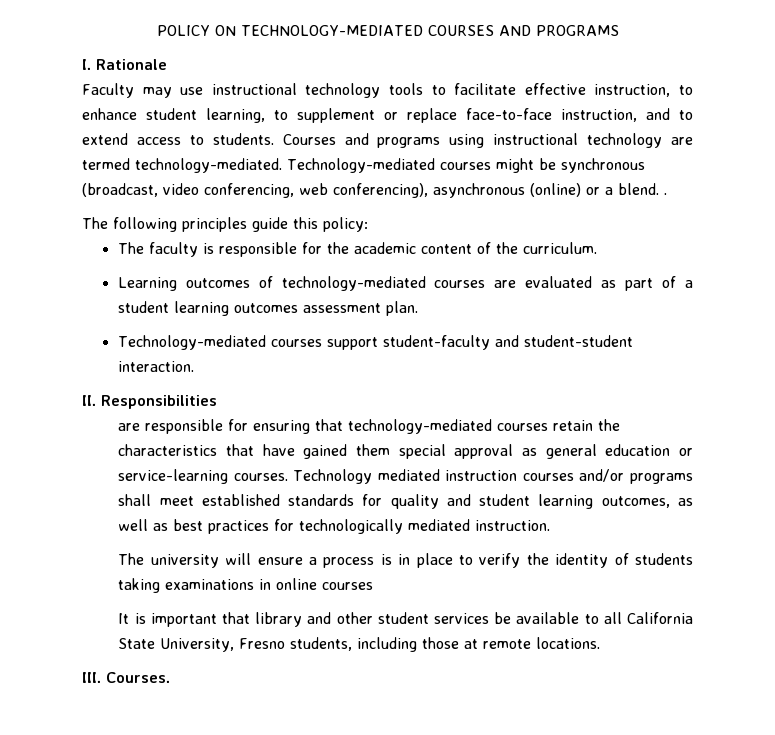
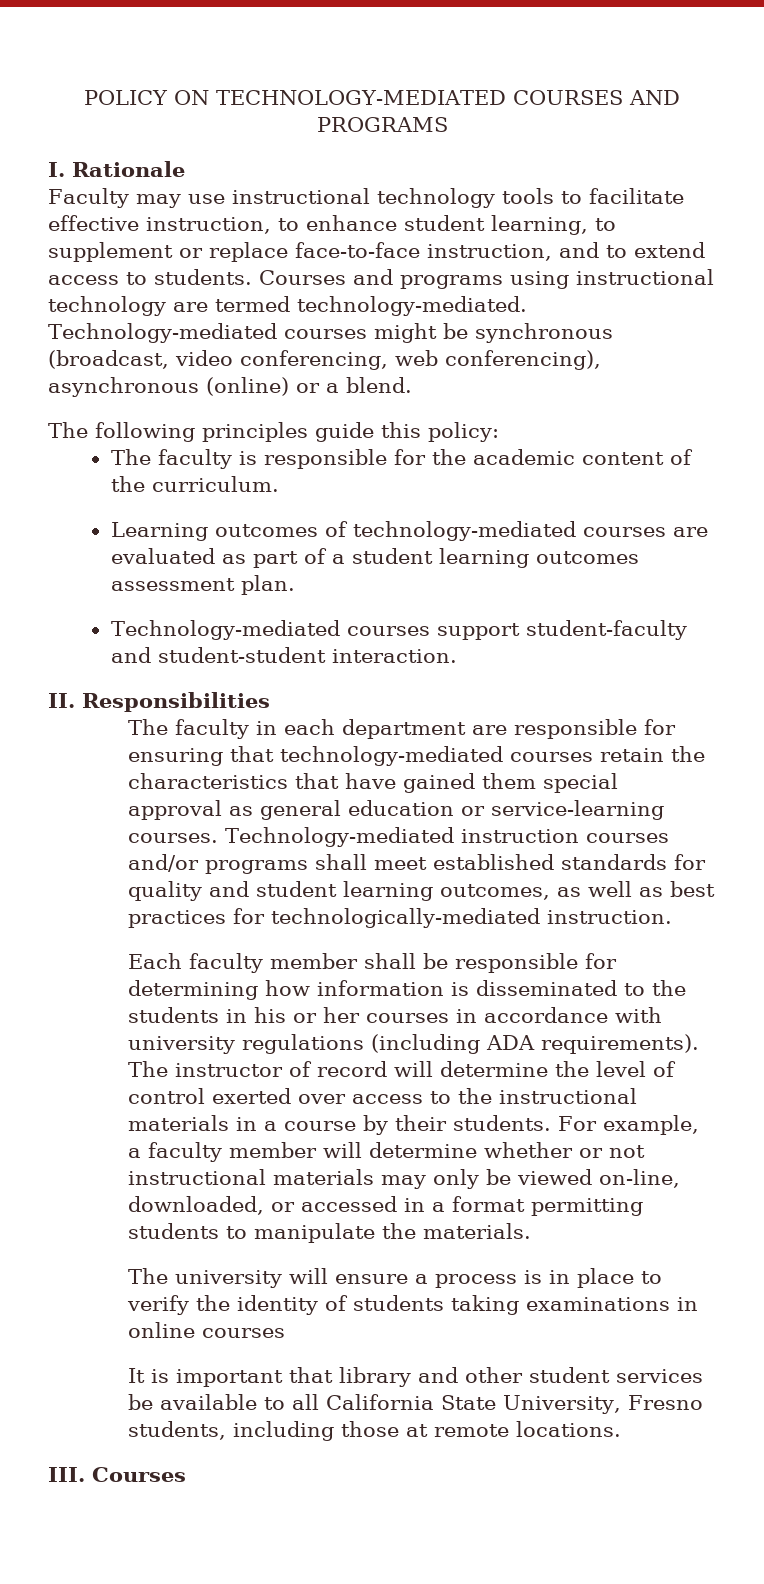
- Technology-mediated courses might be synchronous (broadcast, video conferencing, web conferencing), asynchronous (online) or a blend. .
+ Technology-mediated courses might be synchronous (broadcast, video conferencing, web conferencing), asynchronous (online) or a blend.
- are responsible for ensuring that technology-mediated courses retain the characteristics that have gained them special approval as general education or service-learning courses.
+ The faculty in each department are responsible for ensuring that technology-mediated courses retain the characteristics that have gained them special approval as general education or service-learning courses.
- Technology mediated instruction courses and/or programs shall meet established standards for quality and student learning outcomes, as well as best practices for technologically mediated instruction.
+ Technology-mediated instruction courses and/or programs shall meet established standards for quality and student learning outcomes, as well as best practices for technologically-mediated instruction.
+ Each faculty member shall be responsible for determining how information is disseminated to the students in his or her courses in accordance with university regulations (including ADA requirements). The instructor of record will determine the level of control exerted over access to the instructional materials in a course by their students. For example, a faculty member will determine whether or not instructional materials may only be viewed on-line, downloaded, or accessed in a format permitting students to manipulate the materials.
- III. Courses.
+ III. Courses

